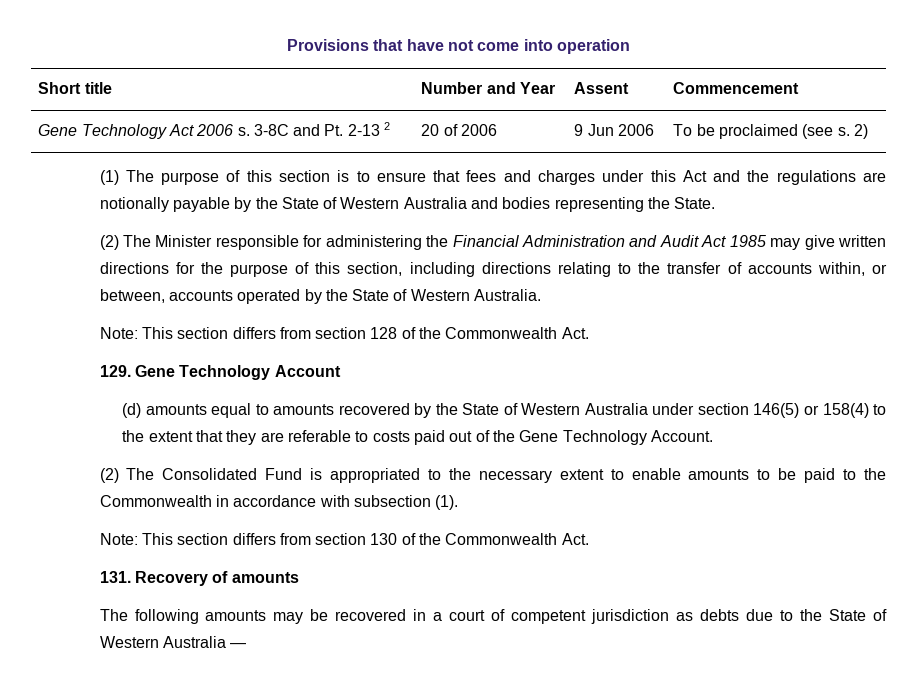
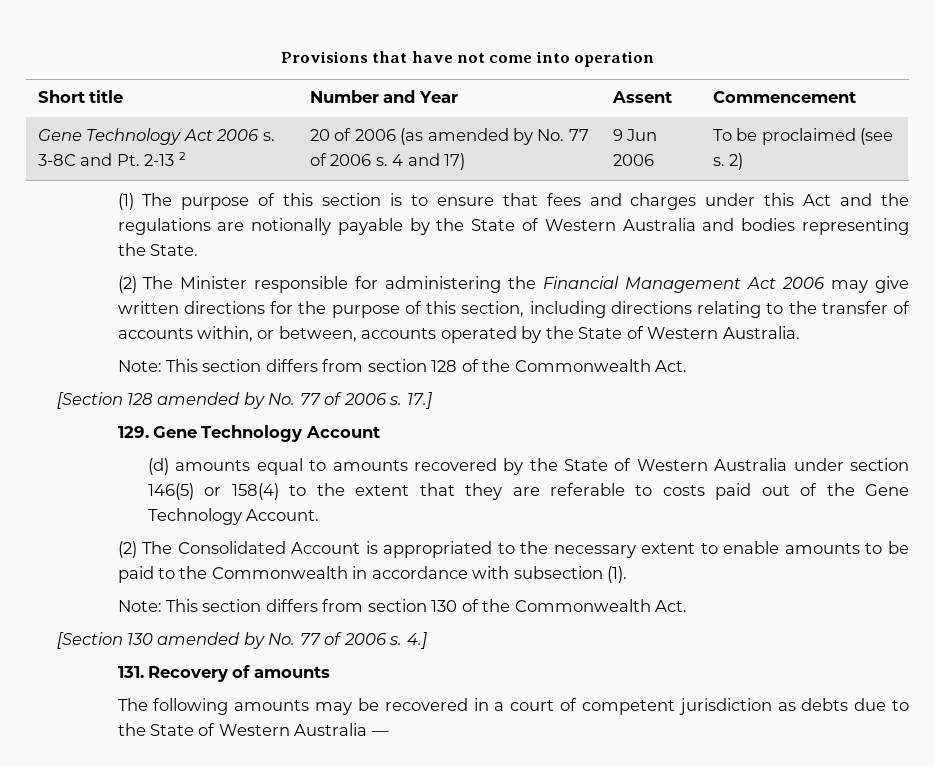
- Gene Technology Act 2006 s. 3-8C and Pt. 2-13 2 | 20 of 2006 | 9 Jun 2006 | To be proclaimed (see s. 2)
+ Gene Technology Act 2006 s. 3-8C and Pt. 2-13 2 | 20 of 2006 (as amended by No. 77 of 2006 s. 4 and 17) | 9 Jun 2006 | To be proclaimed (see s. 2)
- (2) The Minister responsible for administering the Financial Administration and Audit Act 1985 may give written directions for the purpose of this section, including directions relating to the transfer of accounts within, or between, accounts operated by the State of Western Australia.
+ (2) The Minister responsible for administering the Financial Management Act 2006 may give written directions for the purpose of this section, including directions relating to the transfer of accounts within, or between, accounts operated by the State of Western Australia.
+ [Section 128 amended by No. 77 of 2006 s. 17.]
- (2) The Consolidated Fund is appropriated to the necessary extent to enable amounts to be paid to the Commonwealth in accordance with subsection (1).
+ (2) The Consolidated Account is appropriated to the necessary extent to enable amounts to be paid to the Commonwealth in accordance with subsection (1).
+ [Section 130 amended by No. 77 of 2006 s. 4.]

